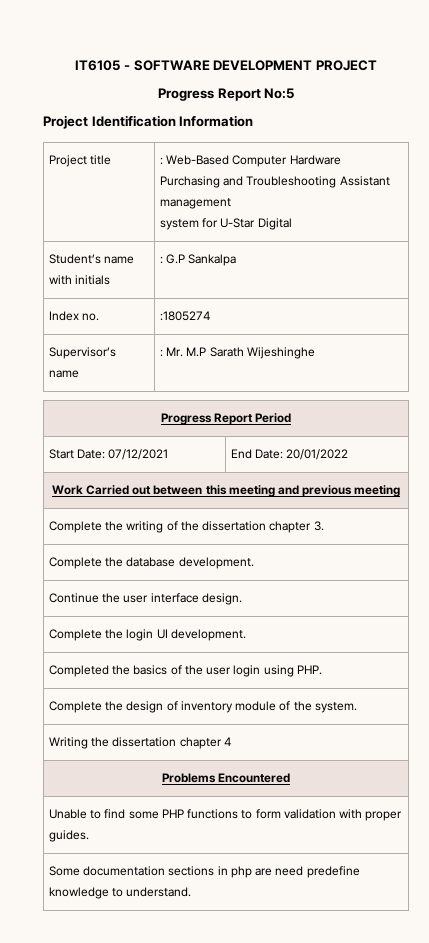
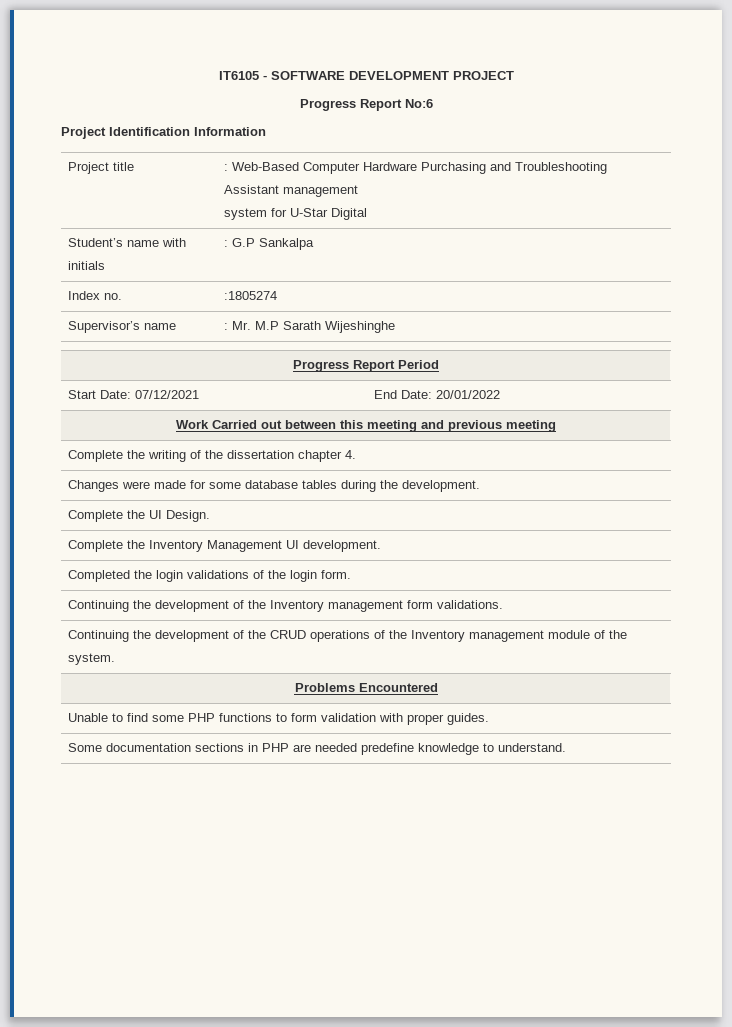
- Progress Report No:5
+ Progress Report No:6
- Complete the writing of the dissertation chapter 3.
- Complete the database development.
- Continue the user interface design.
- Complete the login UI development.
+ Complete the writing of the dissertation chapter 4.
+ Changes were made for some database tables during the development.
+ Complete the UI Design.
+ Complete the Inventory Management UI development.
- Completed the basics of the user login using PHP.
- Complete the design of inventory module of the system.
+ Completed the login validations of the login form.
+ Continuing the development of the Inventory management form validations.
+ Continuing the development of the CRUD operations of the Inventory management module of the system.
- Writing the dissertation chapter 4
- Some documentation sections in php are need predefine knowledge to understand.
+ Some documentation sections in PHP are needed predefine knowledge to understand.

